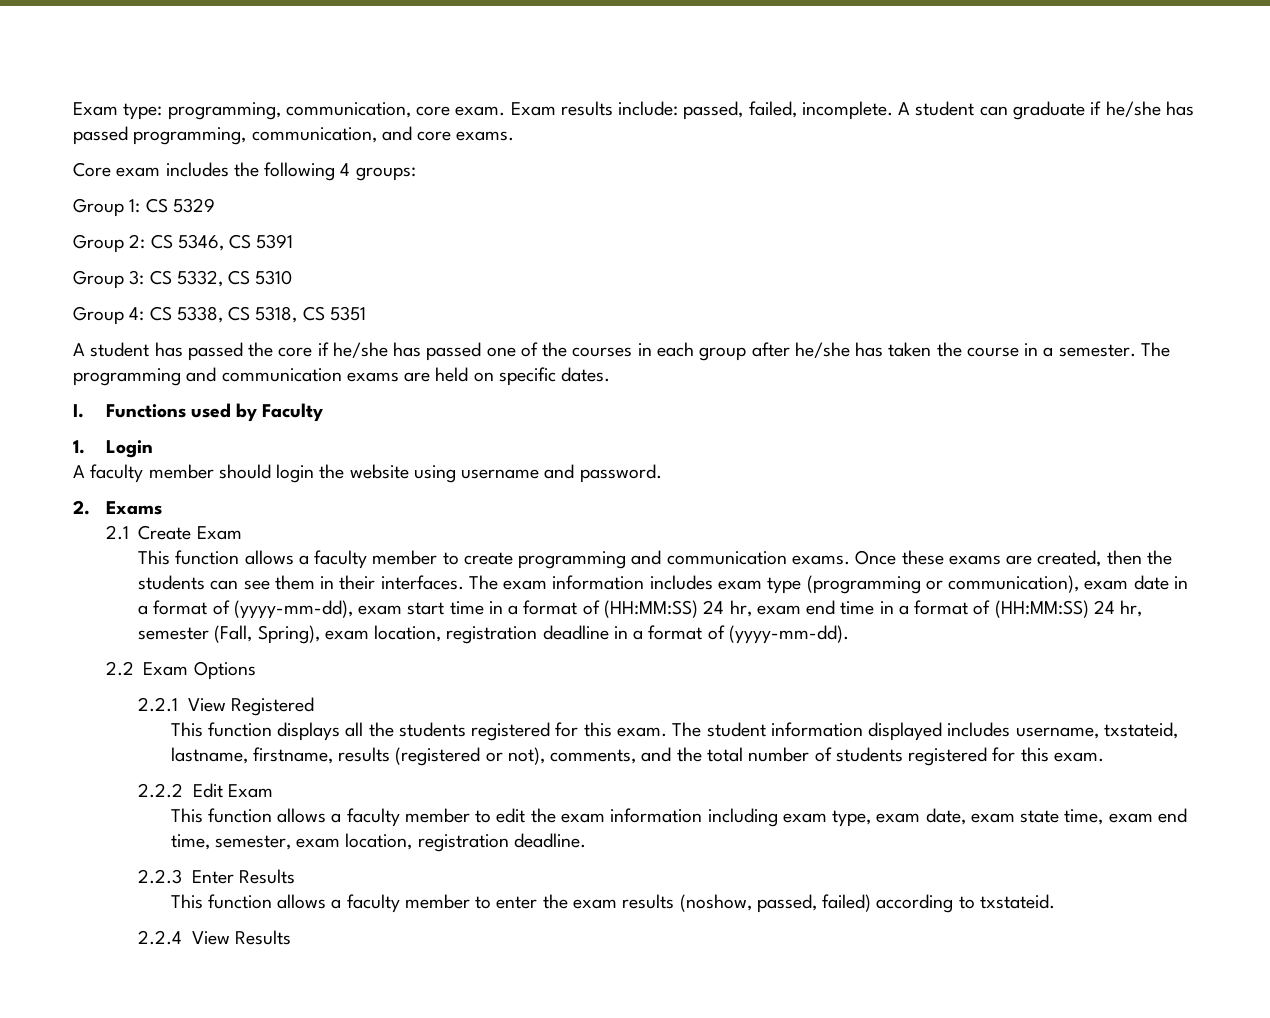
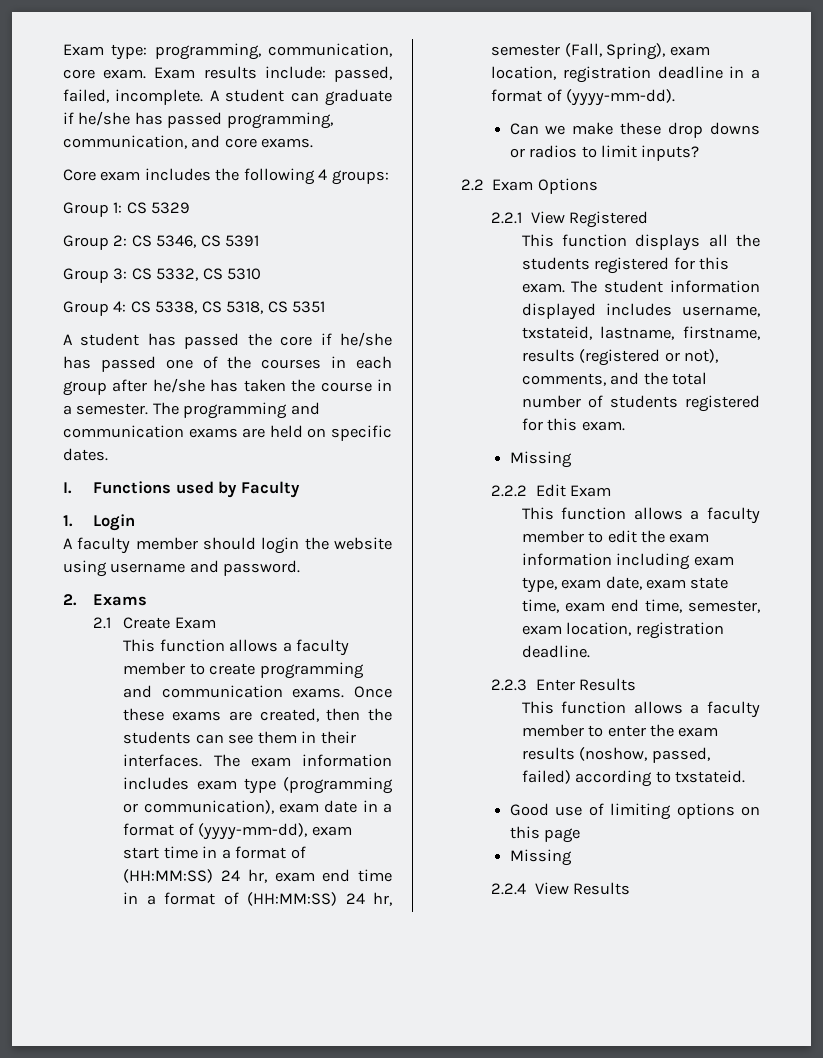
+ Can we make these drop downs or radios to limit inputs?
  The student information displayed includes username, txstateid, lastname, firstname, results (registered or not), comments, and the total number of students registered for this exam.
+ Missing
+ Good use of limiting options on this page
+ Missing

